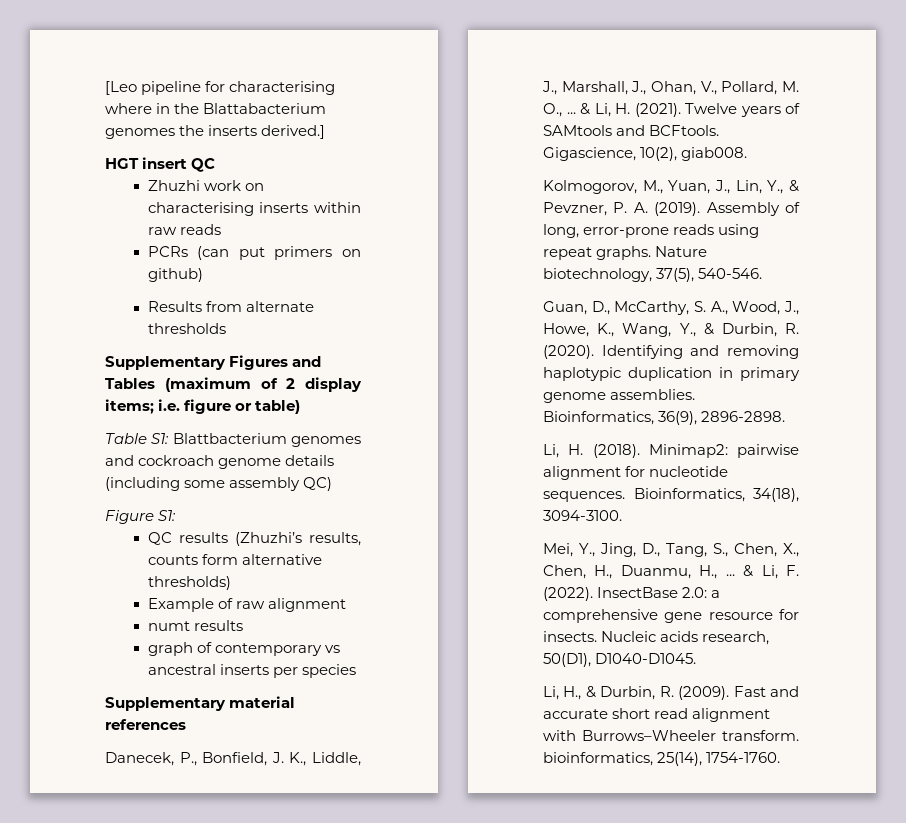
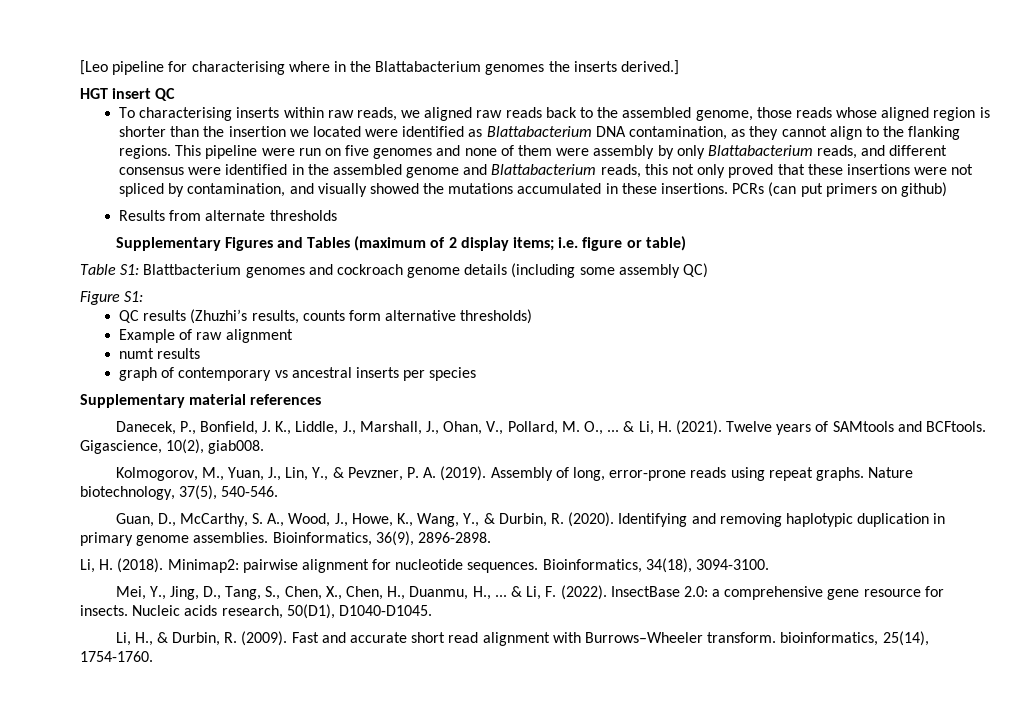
- Zhuzhi work on characterising inserts within raw reads
- PCRs (can put primers on github)
+ To characterising inserts within raw reads, we aligned raw reads back to the assembled genome, those reads whose aligned region is shorter than the insertion we located were identified as Blattabacterium DNA contamination, as they cannot align to the flanking regions. This pipeline were run on five genomes and none of them were assembly by only Blattabacterium reads, and different consensus were identified in the assembled genome and Blattabacterium reads, this not only proved that these insertions were not spliced by contamination, and visually showed the mutations accumulated in these insertions. PCRs (can put primers on github)

